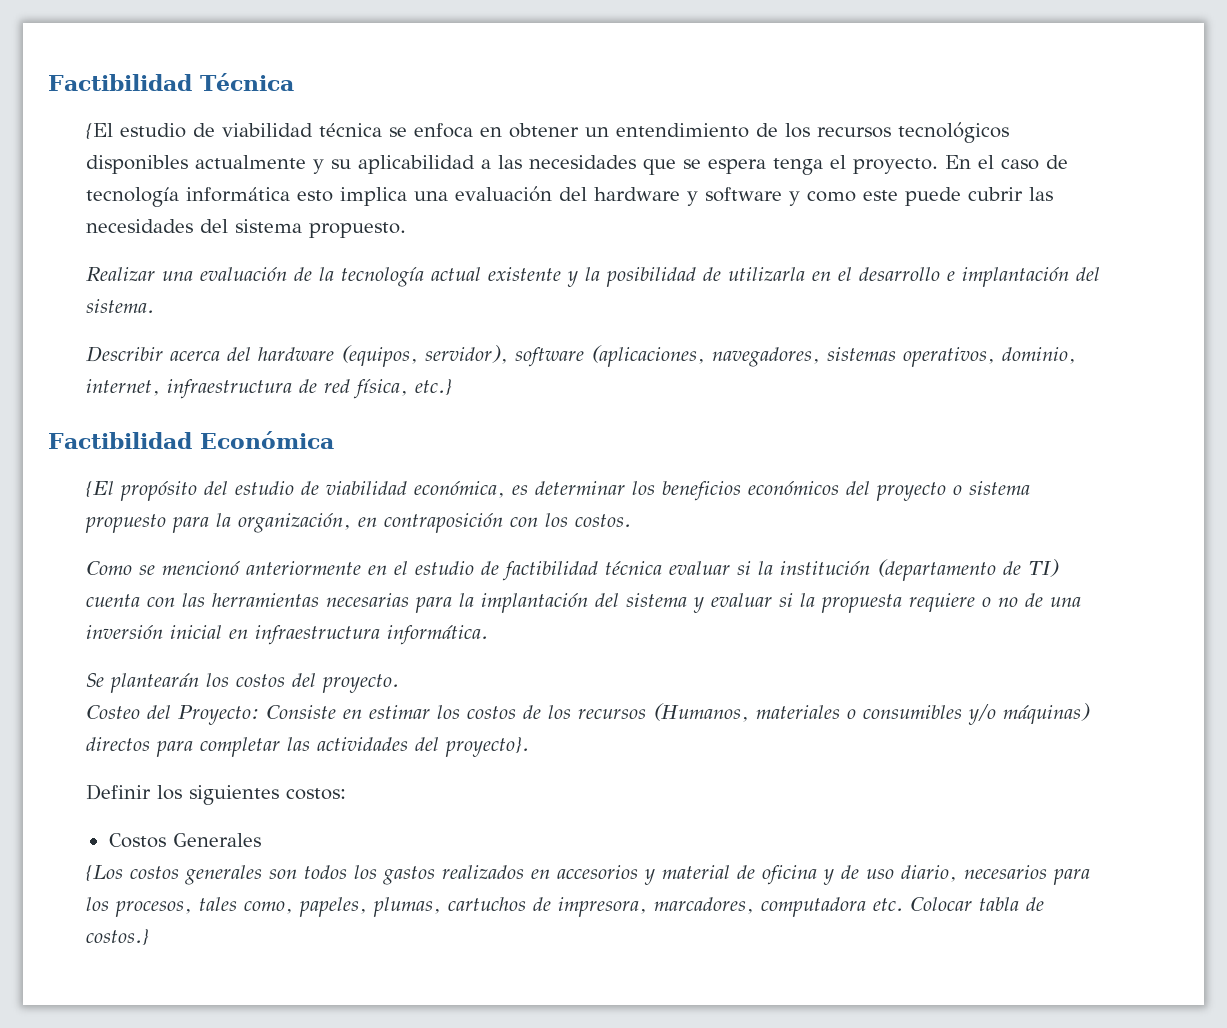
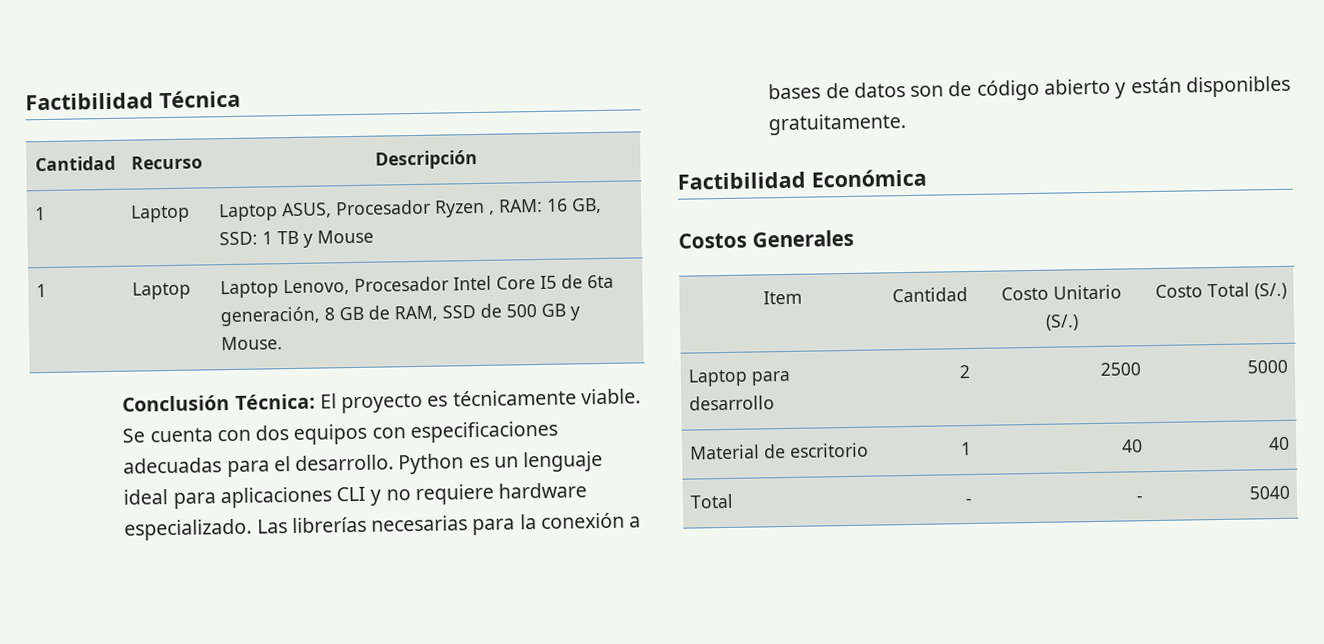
- {El estudio de viabilidad técnica se enfoca en obtener un entendimiento de los recursos tecnológicos disponibles actualmente y su aplicabilidad a las necesidades que se espera tenga el proyecto. En el caso de tecnología informática esto implica una evaluación del hardware y software y como este puede cubrir las necesidades del sistema propuesto.
- Realizar una evaluación de la tecnología actual existente y la posibilidad de utilizarla en el desarrollo e implantación del sistema.
- Describir acerca del hardware (equipos, servidor), software (aplicaciones, navegadores, sistemas operativos, dominio, internet, infraestructura de red física, etc.}
+ Cantidad | Recurso | Descripción
+ 1 | Laptop | Laptop ASUS, Procesador Ryzen , RAM: 16 GB, SSD: 1 TB y Mouse
+ 1 | Laptop | Laptop Lenovo, Procesador Intel Core I5 de 6ta generación, 8 GB de RAM, SSD de 500 GB y Mouse.
+ Conclusión Técnica: El proyecto es técnicamente viable. Se cuenta con dos equipos con especificaciones adecuadas para el desarrollo. Python es un lenguaje ideal para aplicaciones CLI y no requiere hardware especializado. Las librerías necesarias para la conexión a bases de datos son de código abierto y están disponibles gratuitamente.
  Factibilidad Económica
- {El propósito del estudio de viabilidad económica, es determinar los beneficios económicos del proyecto o sistema propuesto para la organización, en contraposición con los costos.
- Como se mencionó anteriormente en el estudio de factibilidad técnica evaluar si la institución (departamento de TI) cuenta con las herramientas necesarias para la implantación del sistema y evaluar si la propuesta requiere o no de una inversión inicial en infraestructura informática.
- Se plantearán los costos del proyecto.
- Costeo del Proyecto: Consiste en estimar los costos de los recursos (Humanos, materiales o consumibles y/o máquinas) directos para completar las actividades del proyecto}.
- Definir los siguientes costos:
  Costos Generales
- {Los costos generales son todos los gastos realizados en accesorios y material de oficina y de uso diario, necesarios para los procesos, tales como, papeles, plumas, cartuchos de impresora, marcadores, computadora etc. Colocar tabla de costos.}
+ Item | Cantidad | Costo Unitario (S/.) | Costo Total (S/.)
+ Laptop para desarrollo | 2 | 2500 | 5000
+ Material de escritorio | 1 | 40 | 40
+ Total | - | - | 5040

